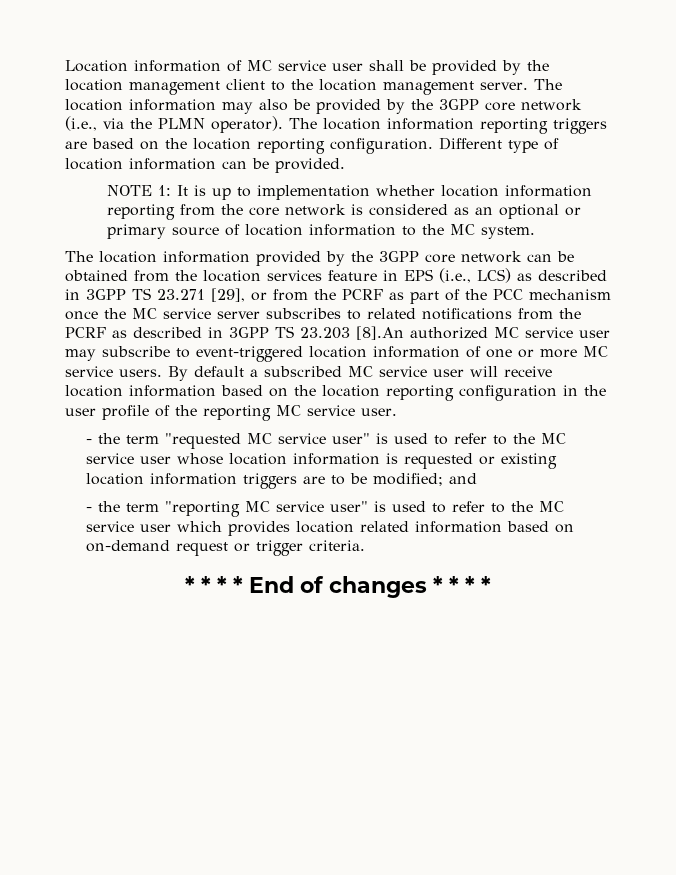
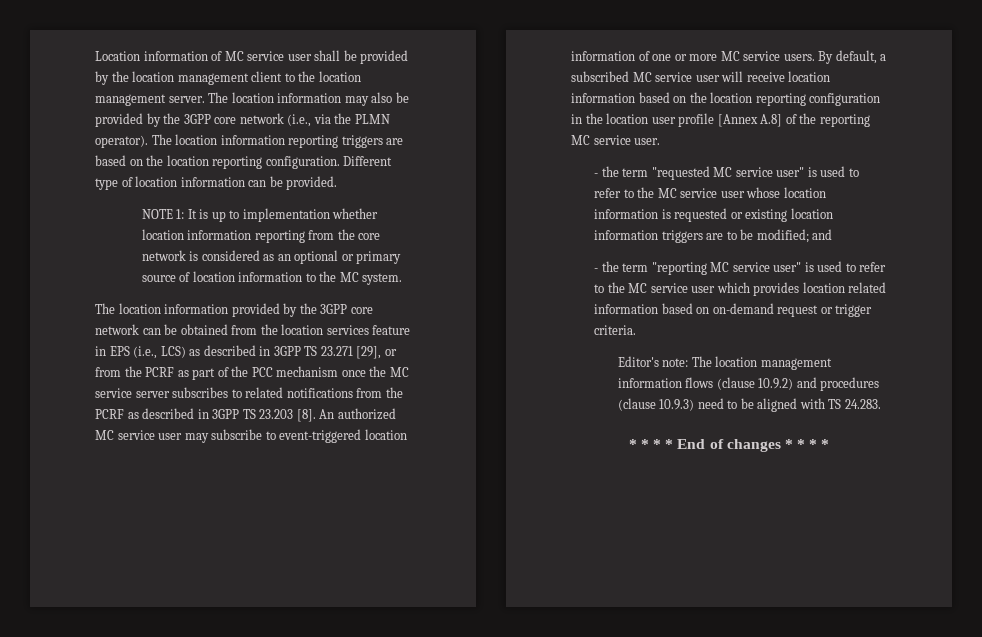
- The location information provided by the 3GPP core network can be obtained from the location services feature in EPS (i.e., LCS) as described in 3GPP TS 23.271 [29], or from the PCRF as part of the PCC mechanism once the MC service server subscribes to related notifications from the PCRF as described in 3GPP TS 23.203 [8].An authorized MC service user may subscribe to event-triggered location information of one or more MC service users.
+ The location information provided by the 3GPP core network can be obtained from the location services feature in EPS (i.e., LCS) as described in 3GPP TS 23.271 [29], or from the PCRF as part of the PCC mechanism once the MC service server subscribes to related notifications from the PCRF as described in 3GPP TS 23.203 [8]. An authorized MC service user may subscribe to event-triggered location information of one or more MC service users.
- By default a subscribed MC service user will receive location information based on the location reporting configuration in the user profile of the reporting MC service user.
+ By default, a subscribed MC service user will receive location information based on the location reporting configuration in the location user profile [Annex A.8] of the reporting MC service user.
+ Editor's note: The location management information flows (clause 10.9.2) and procedures (clause 10.9.3) need to be aligned with TS 24.283.

